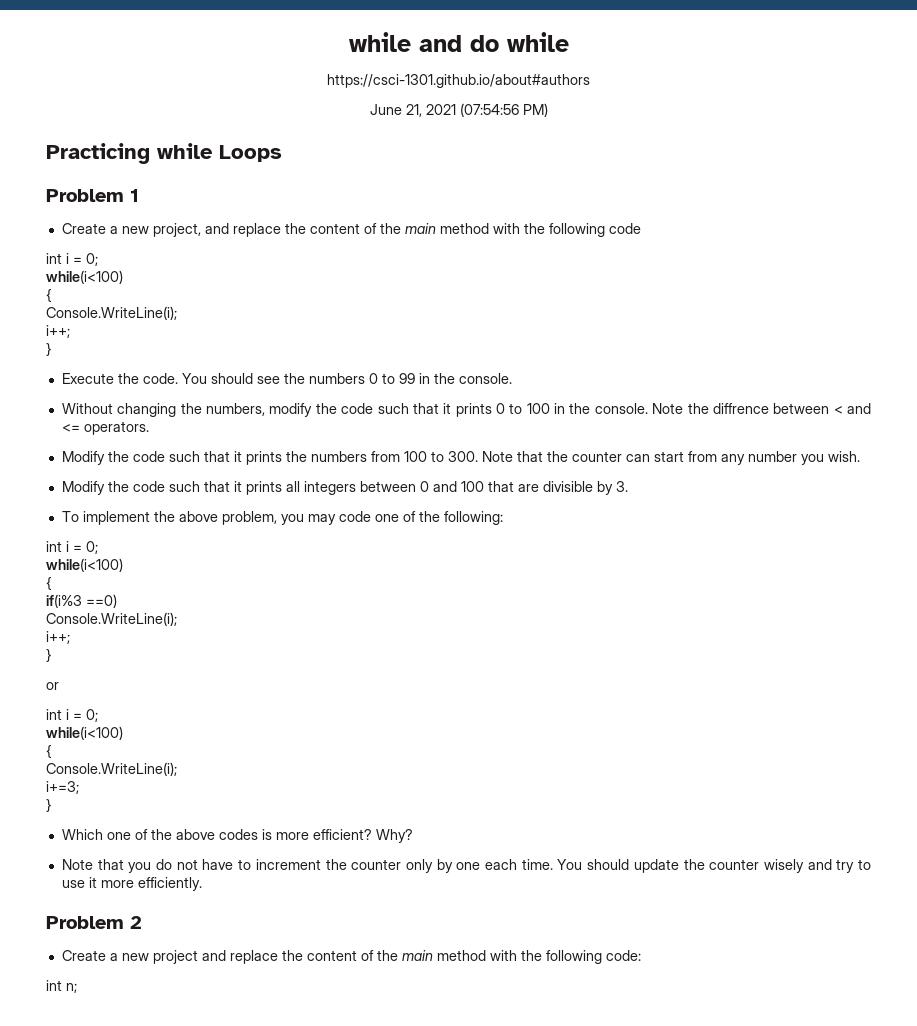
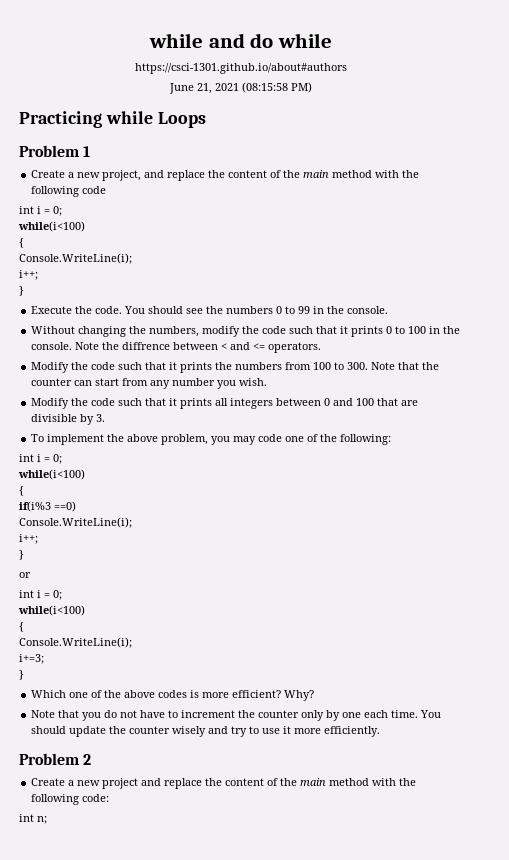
- June 21, 2021 (07:54:56 PM)
+ June 21, 2021 (08:15:58 PM)

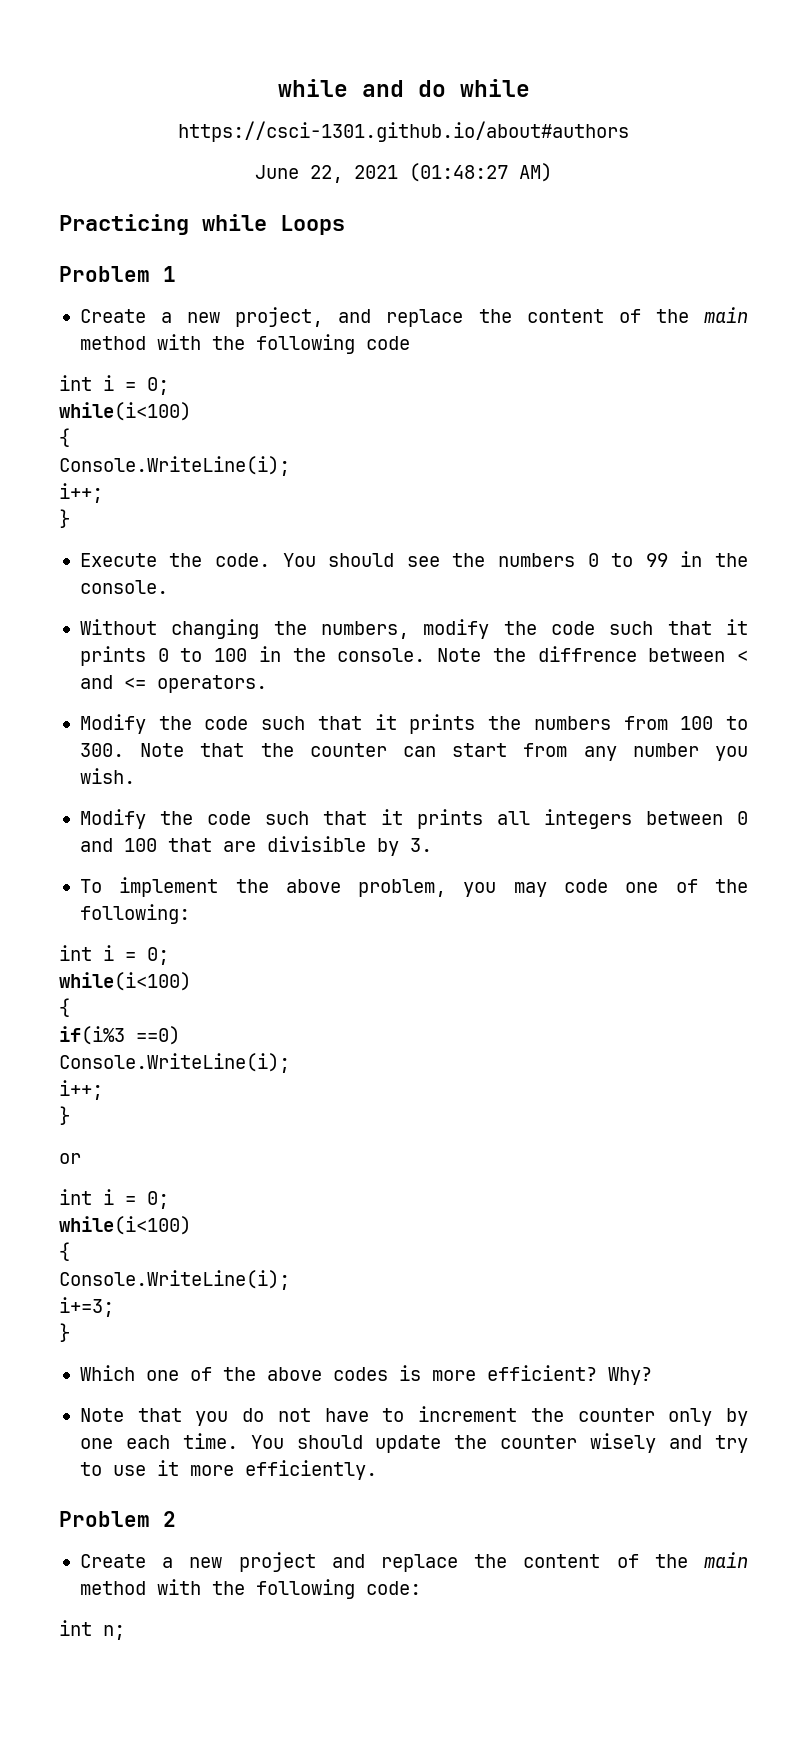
- June 21, 2021 (08:15:58 PM)
+ June 22, 2021 (01:48:27 AM)

